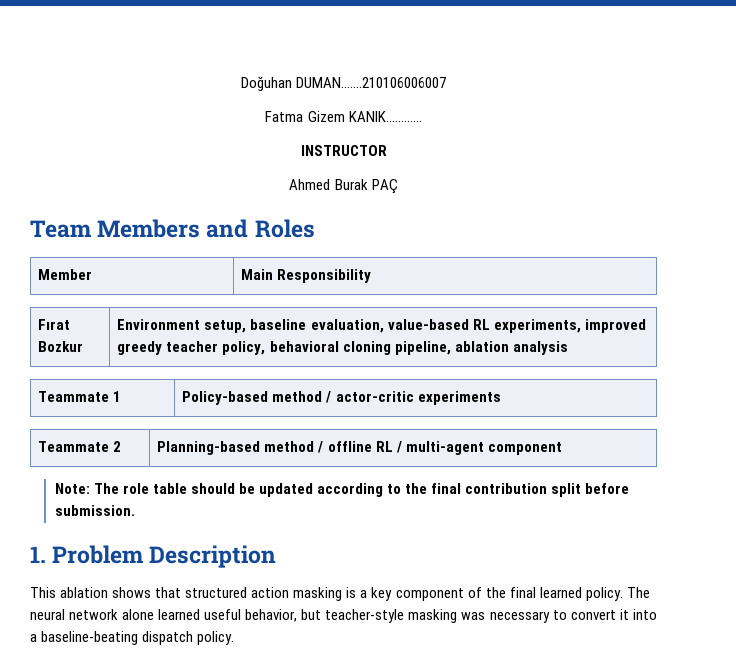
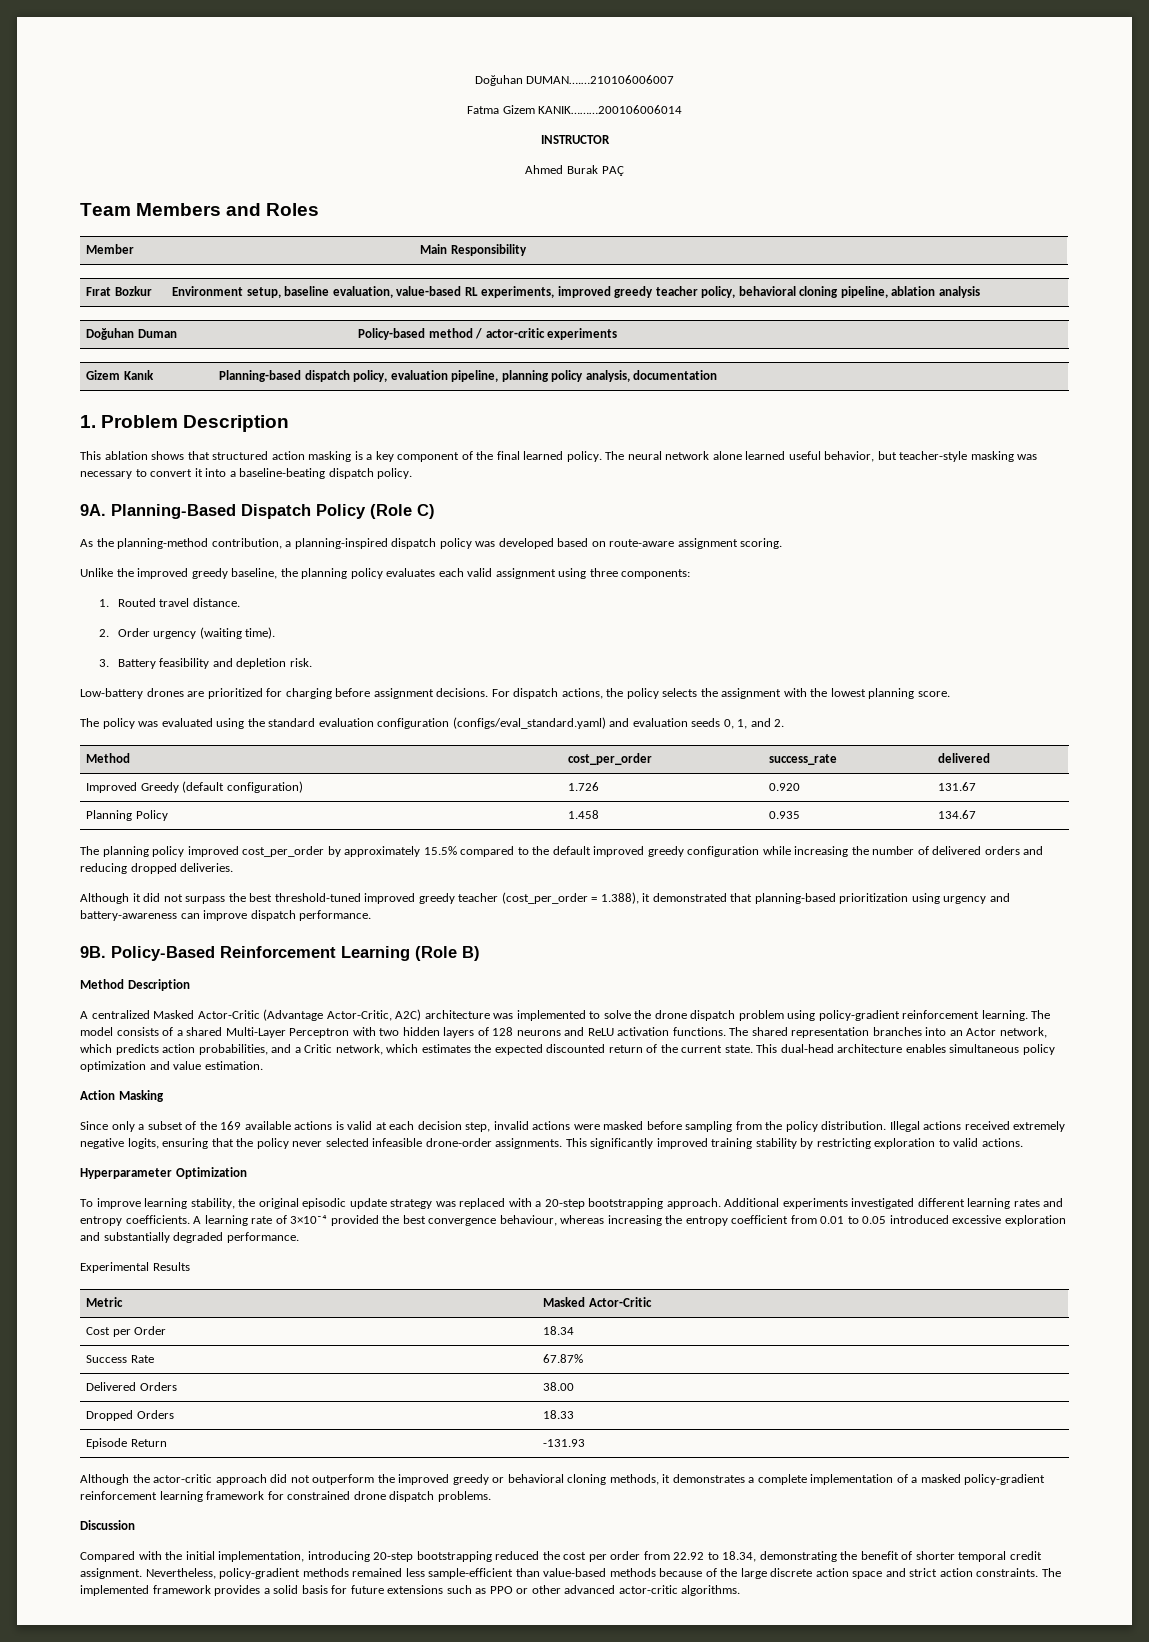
- Fatma Gizem KANIK…………
+ Fatma Gizem KANIK………200106006014
- Teammate 1 | Policy-based method / actor-critic experiments
+ Doğuhan Duman | Policy-based method / actor-critic experiments
- Teammate 2 | Planning-based method / offline RL / multi-agent component
- Note: The role table should be updated according to the final contribution split before submission.
+ Gizem Kanık | Planning-based dispatch policy, evaluation pipeline, planning policy analysis, documentation
+ 9A. Planning-Based Dispatch Policy (Role C)
+ As the planning-method contribution, a planning-inspired dispatch policy was developed based on route-aware assignment scoring.
+ Unlike the improved greedy baseline, the planning policy evaluates each valid assignment using three components:
+ 1. Routed travel distance.
+ 2. Order urgency (waiting time).
+ 3. Battery feasibility and depletion risk.
+ Low-battery drones are prioritized for charging before assignment decisions. For dispatch actions, the policy selects the assignment with the lowest planning score.
+ The policy was evaluated using the standard evaluation configuration (configs/eval_standard.yaml) and evaluation seeds 0, 1, and 2.
+ Method | cost_per_order | success_rate | delivered
+ Improved Greedy (default configuration) | 1.726 | 0.920 | 131.67
+ Planning Policy | 1.458 | 0.935 | 134.67
+ The planning policy improved cost_per_order by approximately 15.5% compared to the default improved greedy configuration while increasing the number of delivered orders and reducing dropped deliveries.
+ Although it did not surpass the best threshold-tuned improved greedy teacher (cost_per_order = 1.388), it demonstrated that planning-based prioritization using urgency and battery-awareness can improve dispatch performance.
+ 9B. Policy-Based Reinforcement Learning (Role B)
+ Method Description
+ A centralized Masked Actor-Critic (Advantage Actor-Critic, A2C) architecture was implemented to solve the drone dispatch problem using policy-gradient reinforcement learning. The model consists of a shared Multi-Layer Perceptron with two hidden layers of 128 neurons and ReLU activation functions. The shared representation branches into an Actor network, which predicts action probabilities, and a Critic network, which estimates the expected discounted return of the current state. This dual-head architecture enables simultaneous policy optimization and value estimation.
+ Action Masking
+ Since only a subset of the 169 available actions is valid at each decision step, invalid actions were masked before sampling from the policy distribution. Illegal actions received extremely negative logits, ensuring that the policy never selected infeasible drone-order assignments. This significantly improved training stability by restricting exploration to valid actions.
+ Hyperparameter Optimization
+ To improve learning stability, the original episodic update strategy was replaced with a 20-step bootstrapping approach. Additional experiments investigated different learning rates and entropy coefficients. A learning rate of 3×10⁻⁴ provided the best convergence behaviour, whereas increasing the entropy coefficient from 0.01 to 0.05 introduced excessive exploration and substantially degraded performance.
+ Experimental Results
+ Metric | Masked Actor-Critic
+ Cost per Order | 18.34
+ Success Rate | 67.87%
+ Delivered Orders | 38.00
+ Dropped Orders | 18.33
+ Episode Return | -131.93
+ Although the actor-critic approach did not outperform the improved greedy or behavioral cloning methods, it demonstrates a complete implementation of a masked policy-gradient reinforcement learning framework for constrained drone dispatch problems.
+ Discussion
+ Compared with the initial implementation, introducing 20-step bootstrapping reduced the cost per order from 22.92 to 18.34, demonstrating the benefit of shorter temporal credit assignment. Nevertheless, policy-gradient methods remained less sample-efficient than value-based methods because of the large discrete action space and strict action constraints. The implemented framework provides a solid basis for future extensions such as PPO or other advanced actor-critic algorithms.

